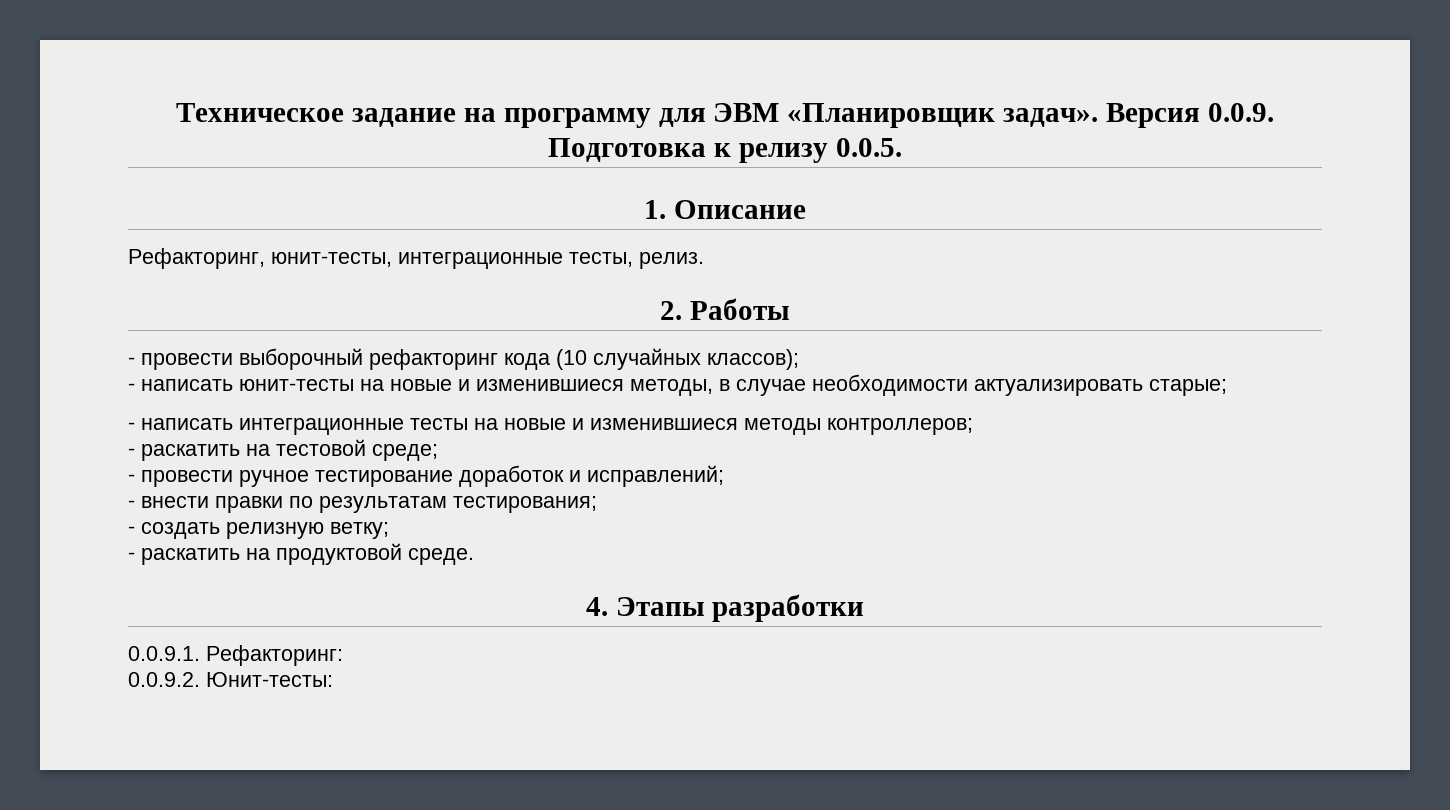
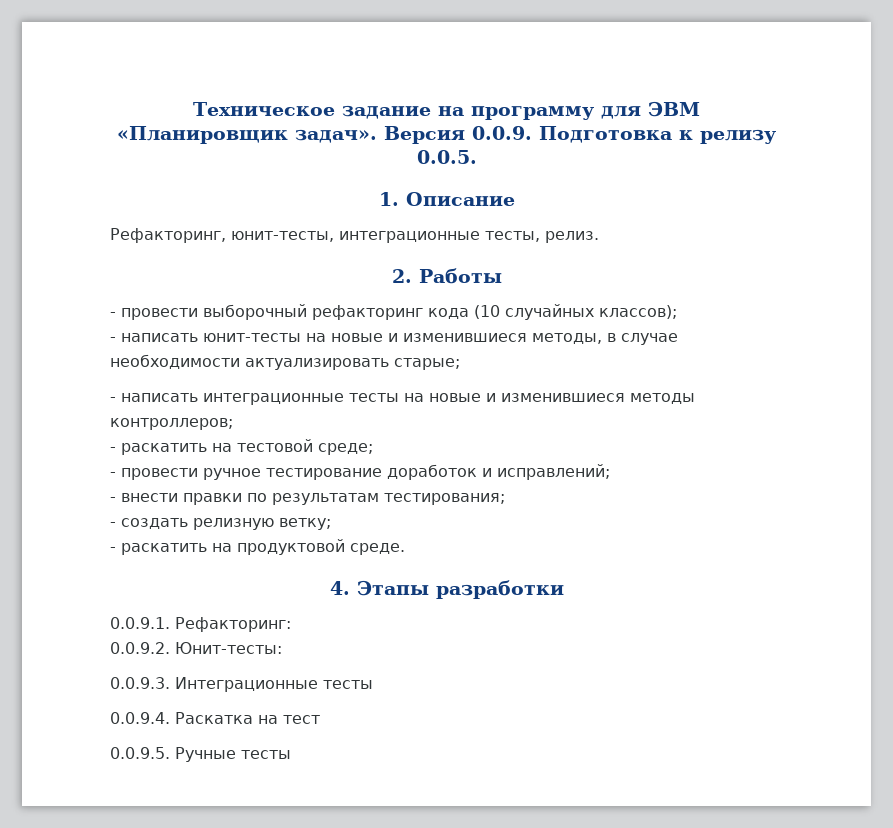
+ 0.0.9.3. Интеграционные тесты
+ 0.0.9.4. Раскатка на тест
+ 0.0.9.5. Ручные тесты

